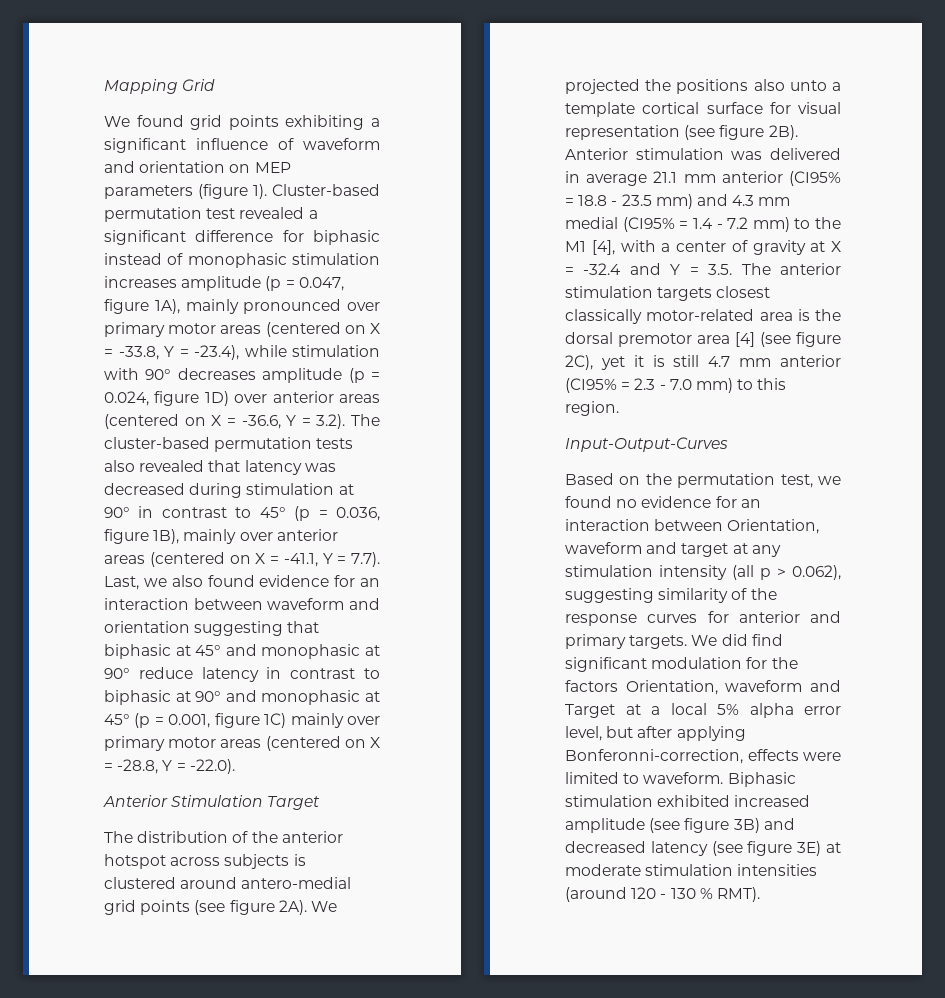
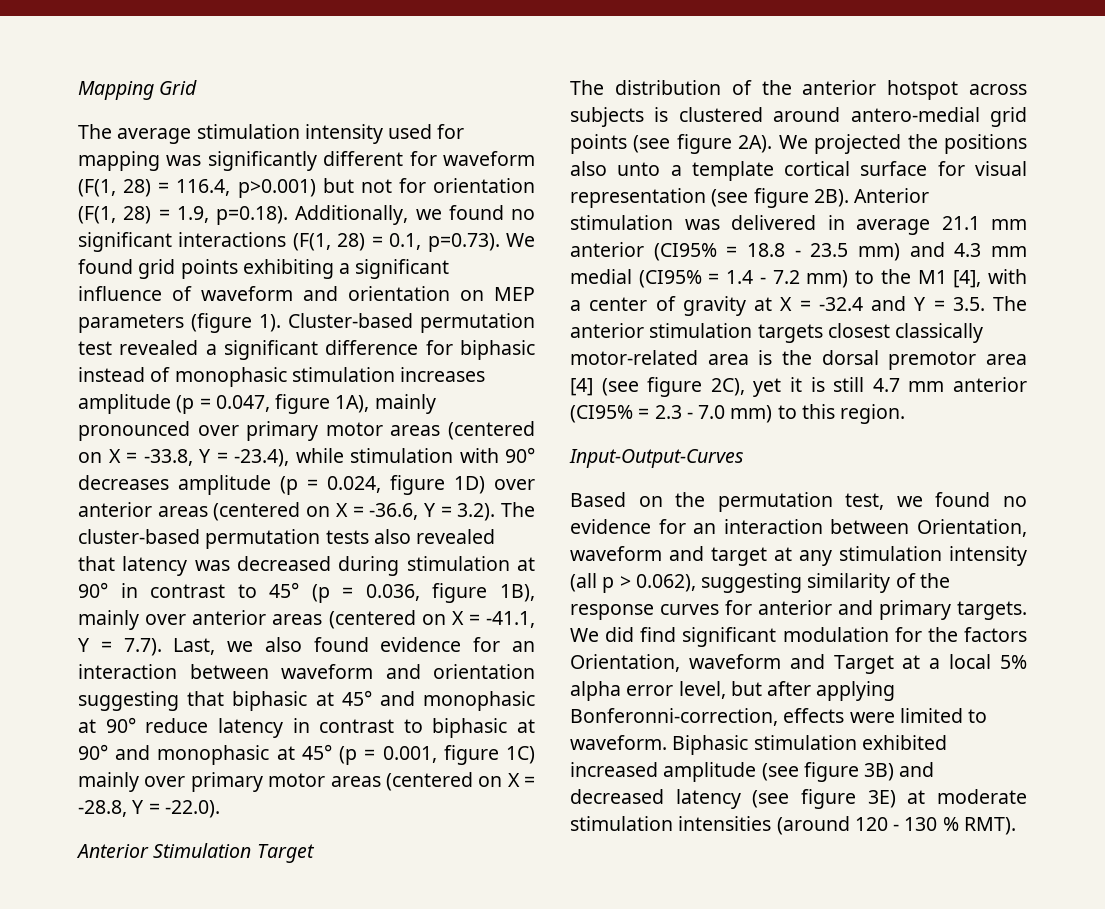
- We found grid points exhibiting a significant influence of waveform and orientation on MEP parameters (figure 1).
+ The average stimulation intensity used for mapping was significantly different for waveform (F(1, 28) = 116.4, p>0.001) but not for orientation (F(1, 28) = 1.9, p=0.18). Additionally, we found no significant interactions (F(1, 28) = 0.1, p=0.73). We found grid points exhibiting a significant influence of waveform and orientation on MEP parameters (figure 1).

